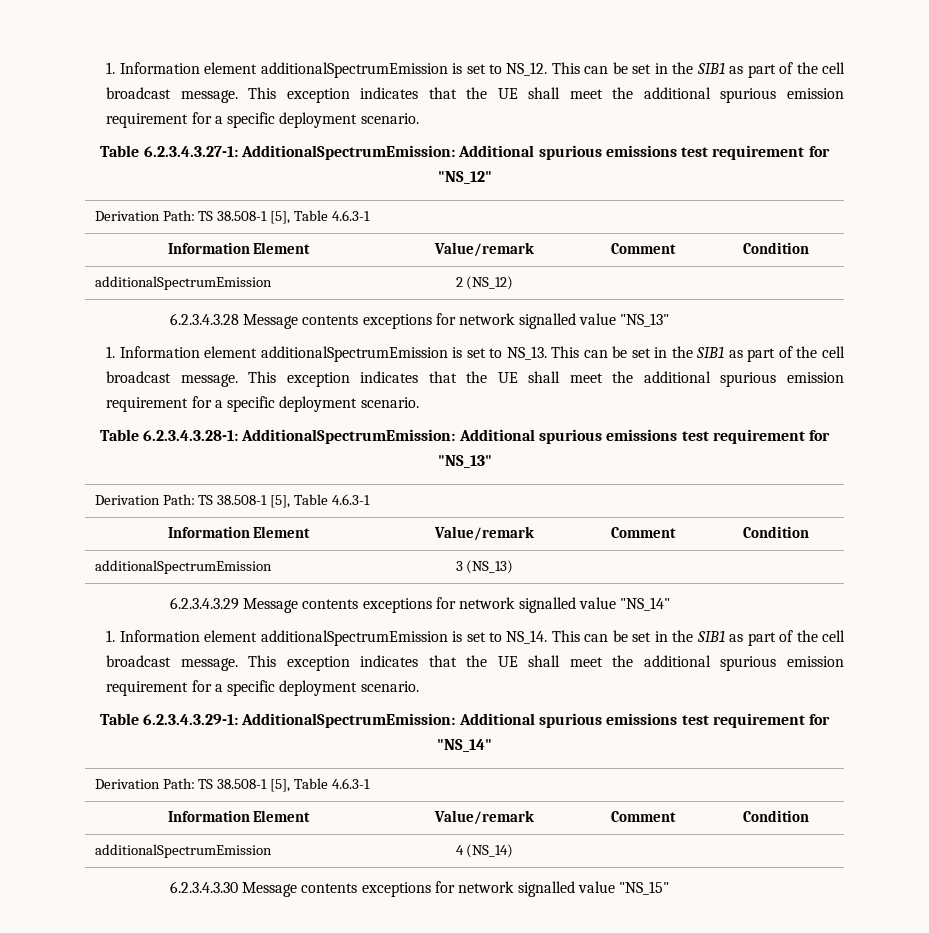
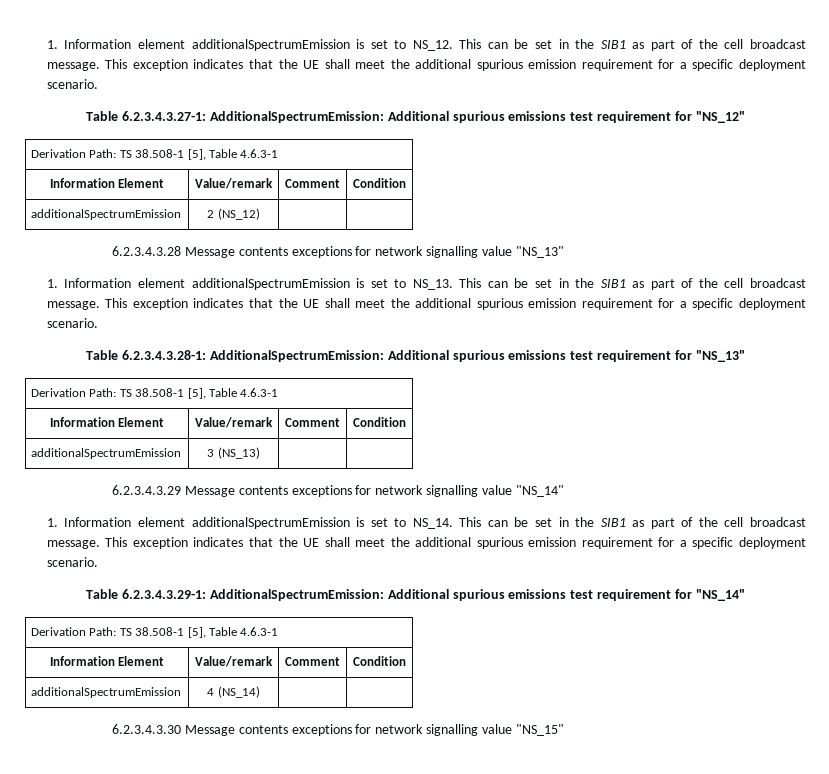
- 6.2.3.4.3.28 Message contents exceptions for network signalled value "NS_13"
+ 6.2.3.4.3.28 Message contents exceptions for network signalling value "NS_13"
- 6.2.3.4.3.29 Message contents exceptions for network signalled value "NS_14"
+ 6.2.3.4.3.29 Message contents exceptions for network signalling value "NS_14"
- 6.2.3.4.3.30 Message contents exceptions for network signalled value "NS_15"
+ 6.2.3.4.3.30 Message contents exceptions for network signalling value "NS_15"

